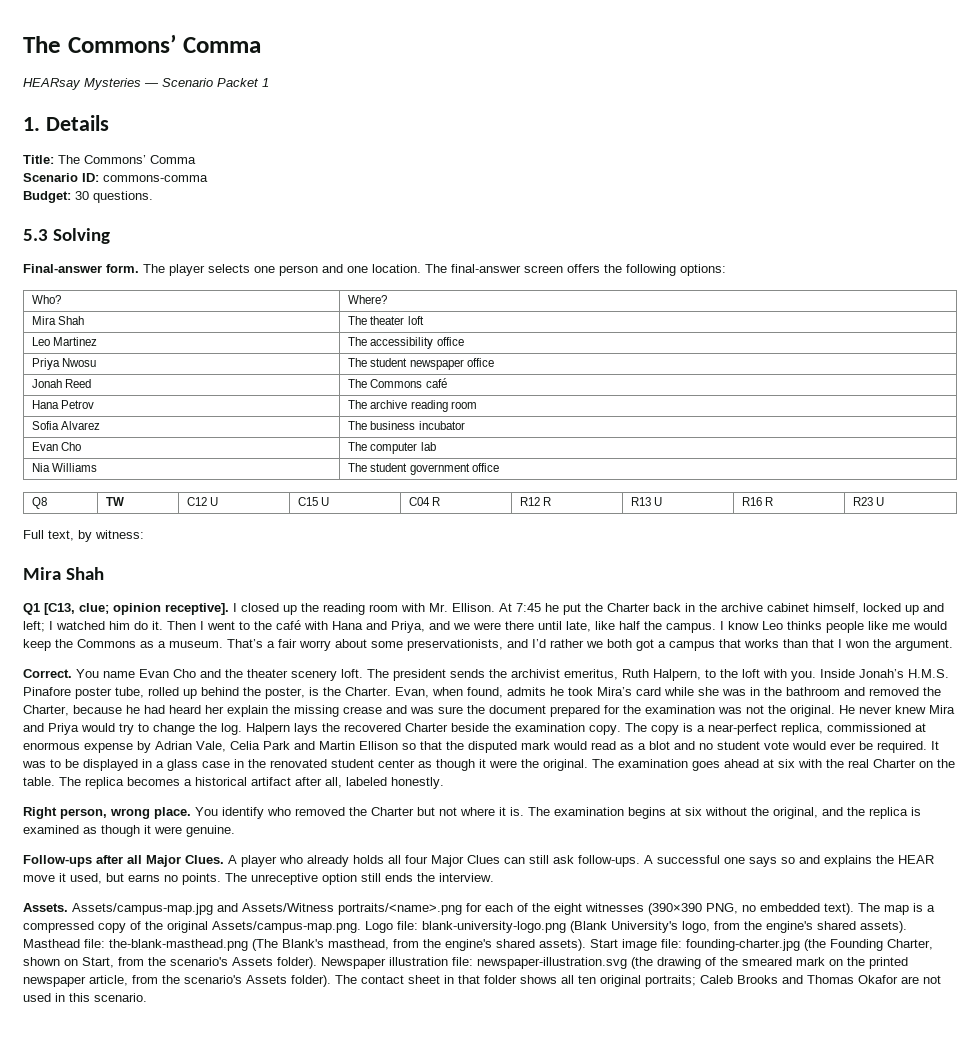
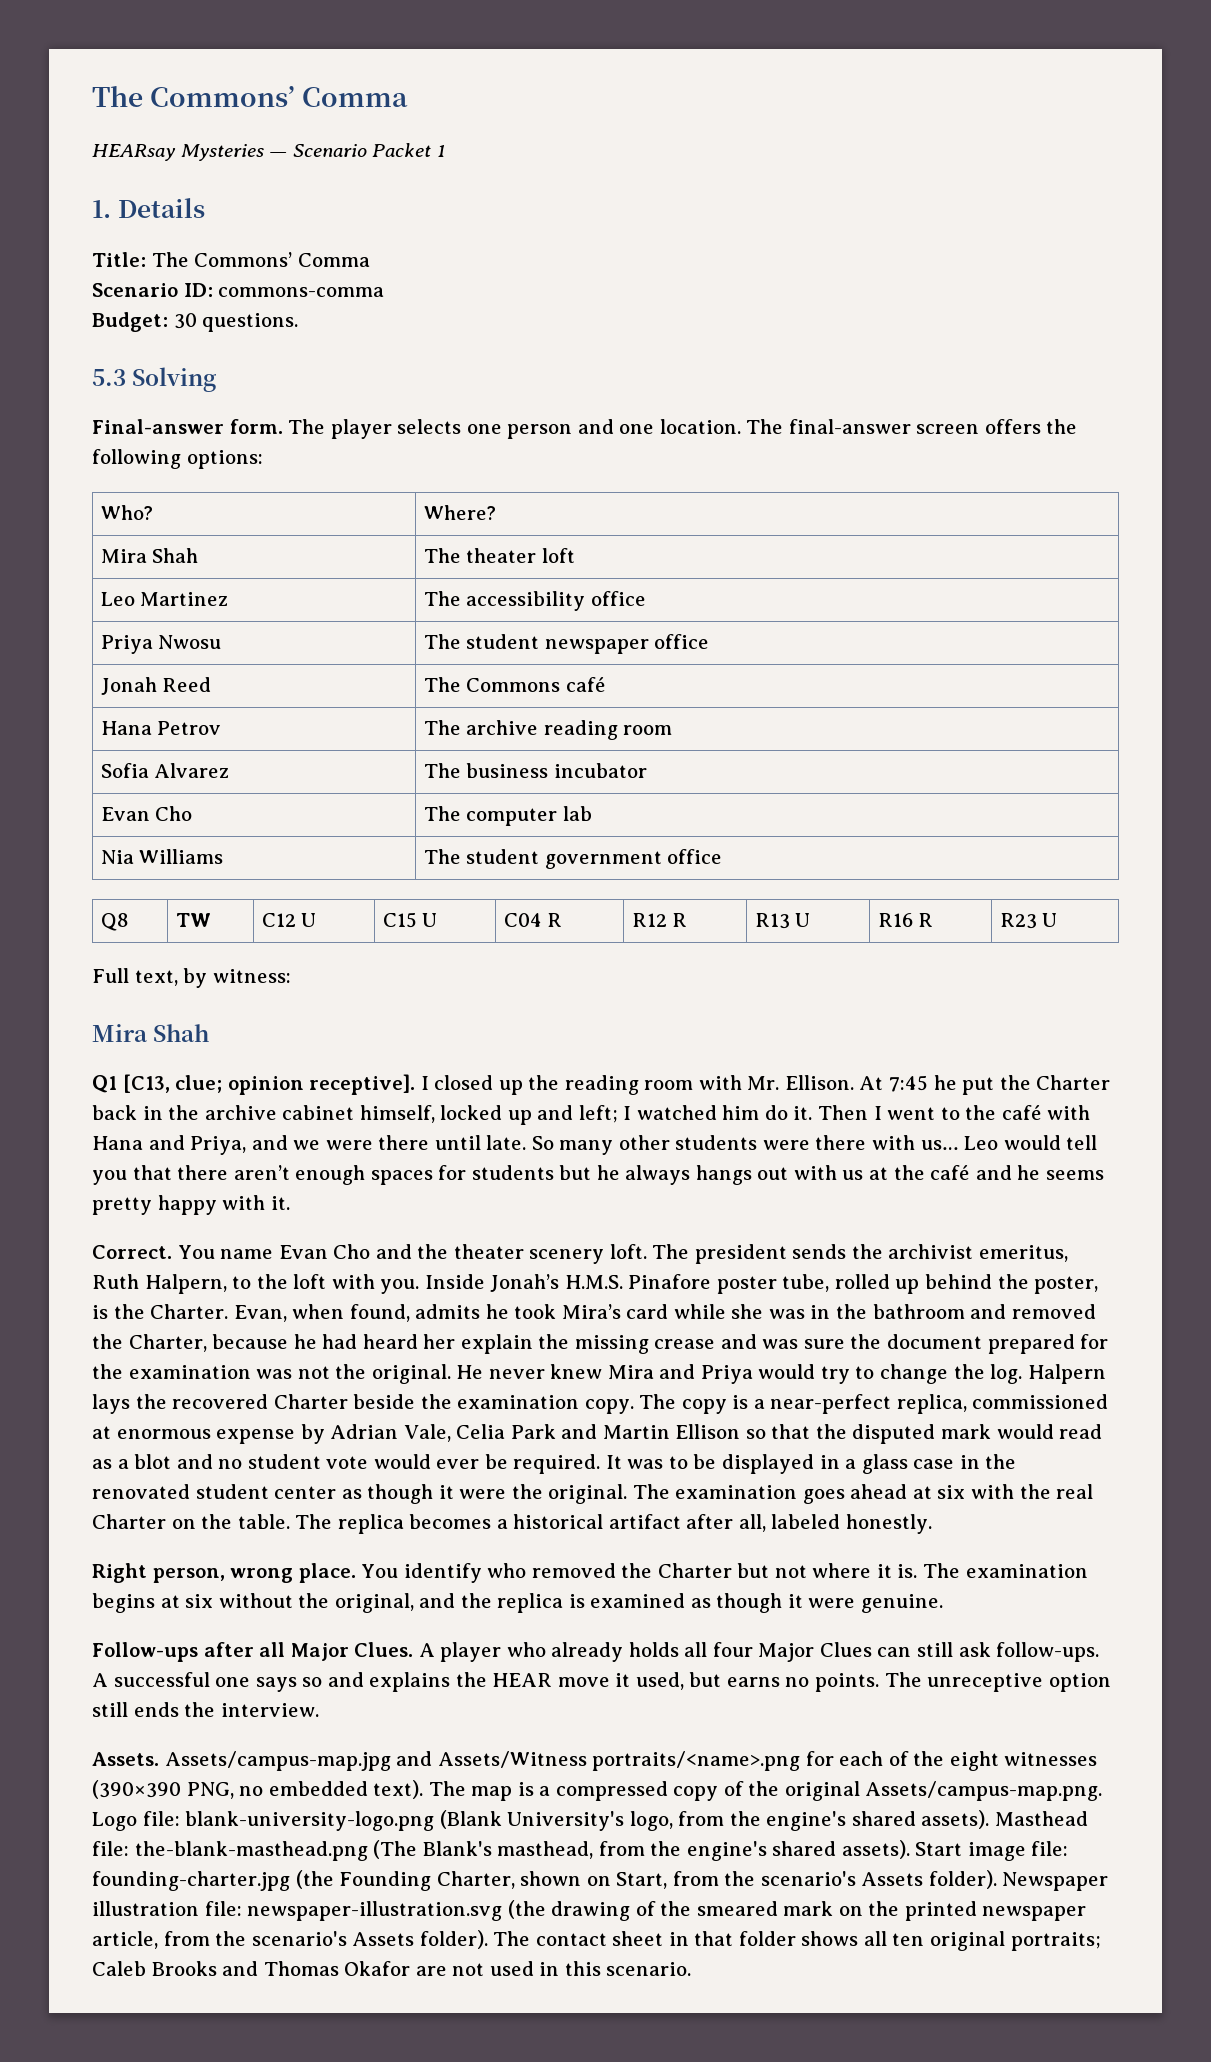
- Then I went to the café with Hana and Priya, and we were there until late, like half the campus. I know Leo thinks people like me would keep the Commons as a museum. That’s a fair worry about some preservationists, and I’d rather we both got a campus that works than that I won the argument.
+ Then I went to the café with Hana and Priya, and we were there until late. So many other students were there with us… Leo would tell you that there aren’t enough spaces for students but he always hangs out with us at the café and he seems pretty happy with it.

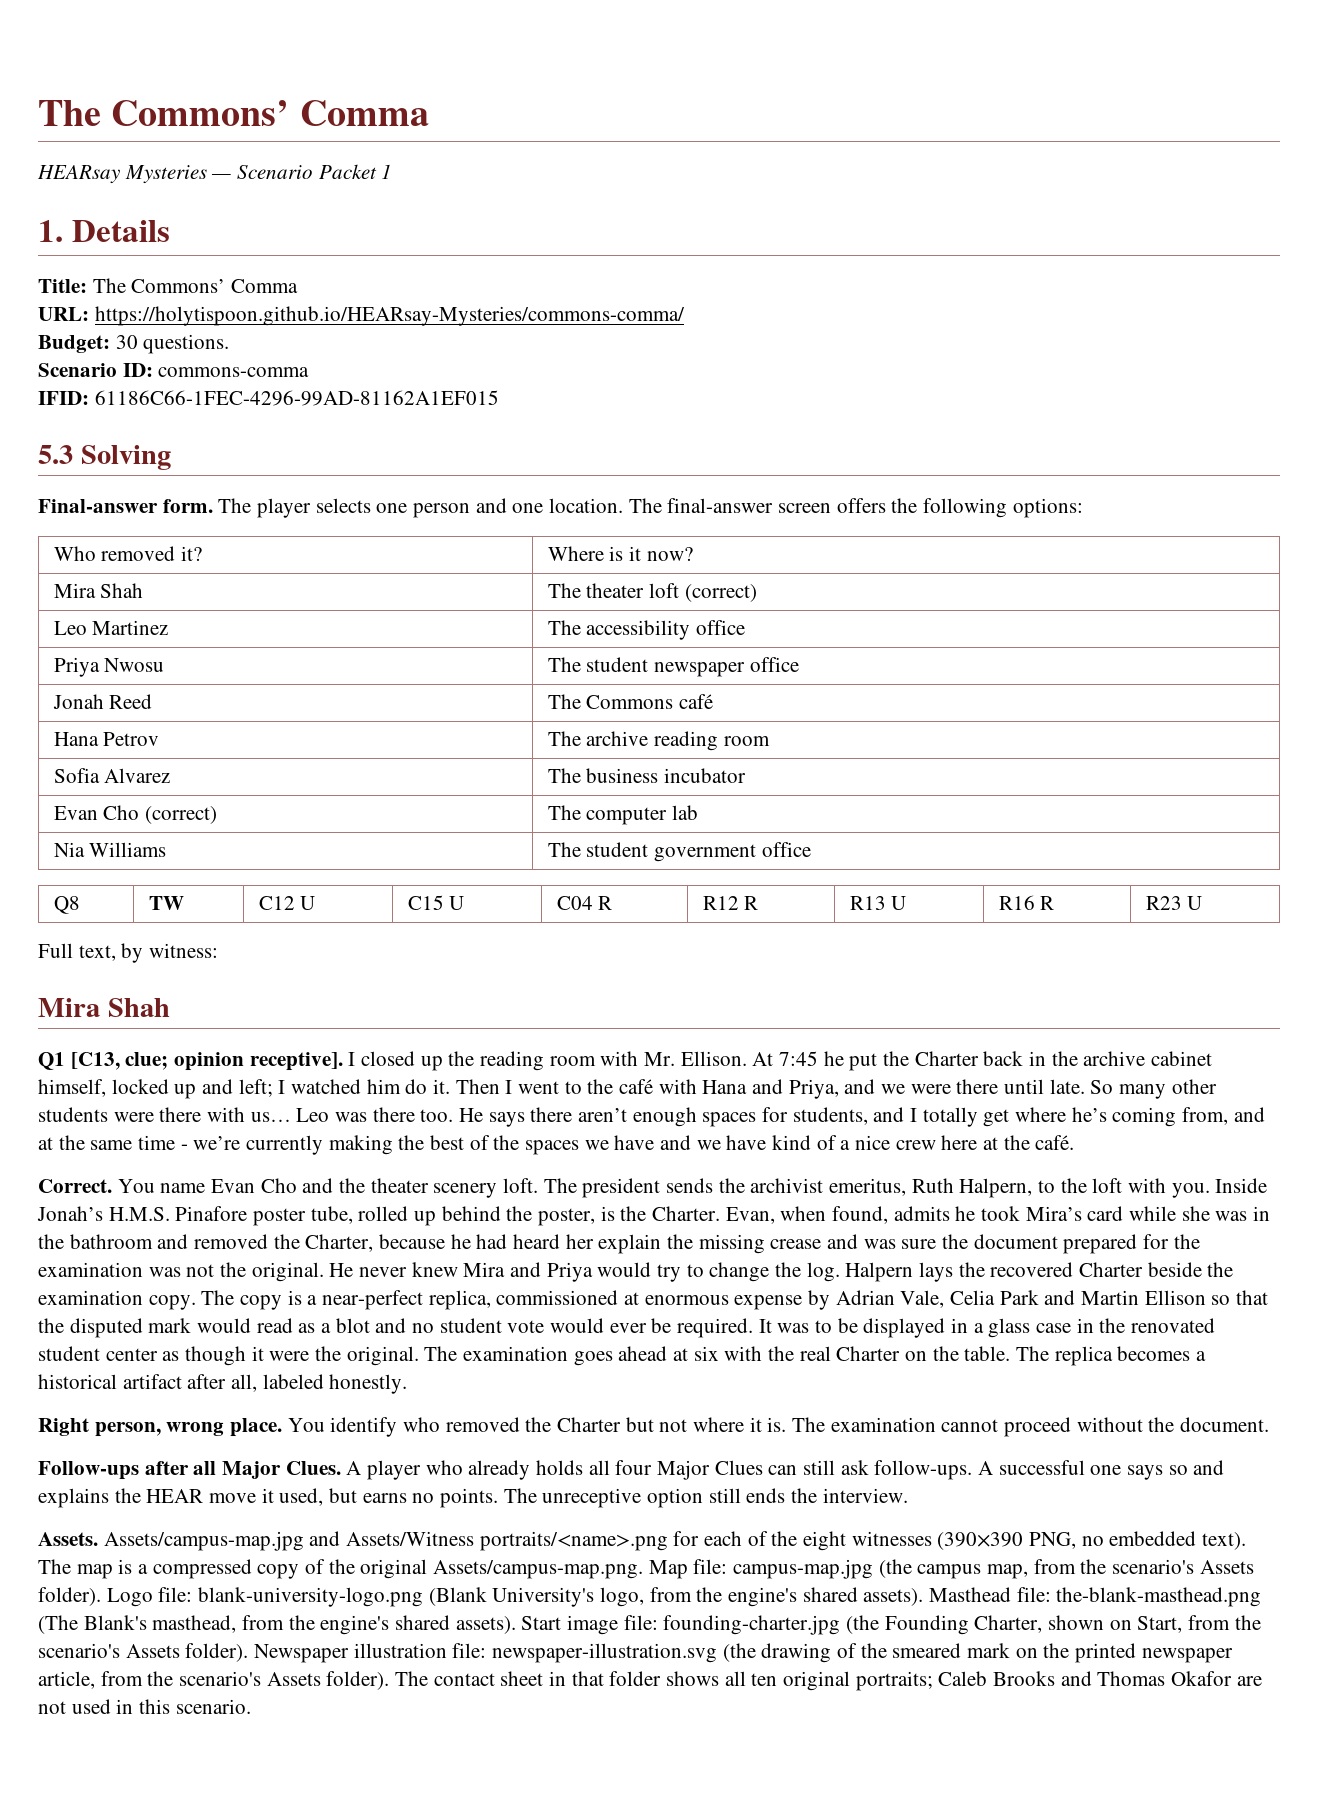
+ URL: https://holytispoon.github.io/HEARsay-Mysteries/commons-comma/
+ Budget: 30 questions.
- Budget: 30 questions.
+ IFID: 61186C66-1FEC-4296-99AD-81162A1EF015
- Who? | Where?
+ Who removed it? | Where is it now?
- Mira Shah | The theater loft
+ Mira Shah | The theater loft (correct)
- Evan Cho | The computer lab
+ Evan Cho (correct) | The computer lab
- Leo would tell you that there aren’t enough spaces for students but he always hangs out with us at the café and he seems pretty happy with it.
+ Leo was there too. He says there aren’t enough spaces for students, and I totally get where he’s coming from, and at the same time - we’re currently making the best of the spaces we have and we have kind of a nice crew here at the café.
- The examination begins at six without the original, and the replica is examined as though it were genuine.
+ The examination cannot proceed without the document.
- The map is a compressed copy of the original Assets/campus-map.png. Logo file: blank-university-logo.png (Blank University's logo, from the engine's shared assets).
+ The map is a compressed copy of the original Assets/campus-map.png. Map file: campus-map.jpg (the campus map, from the scenario's Assets folder). Logo file: blank-university-logo.png (Blank University's logo, from the engine's shared assets).

